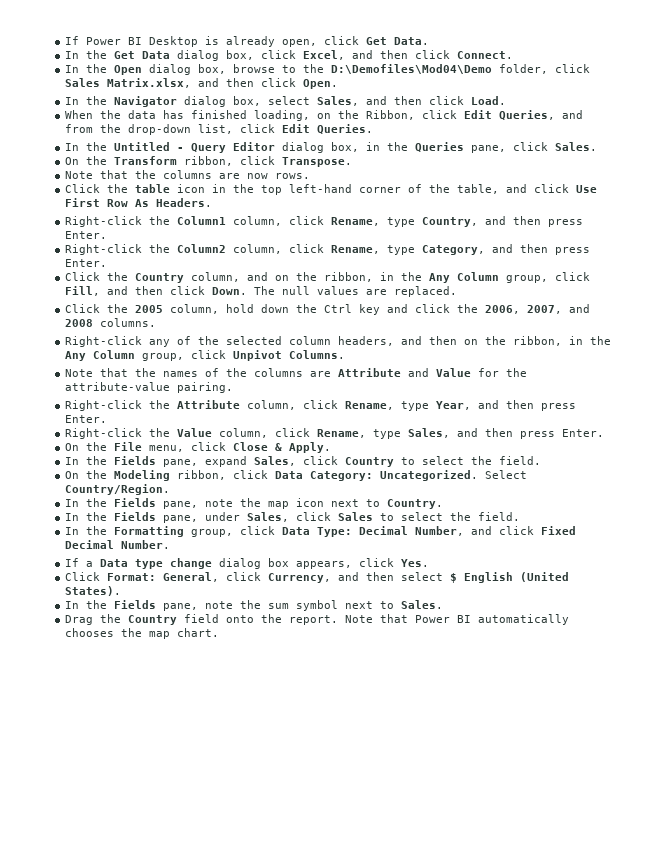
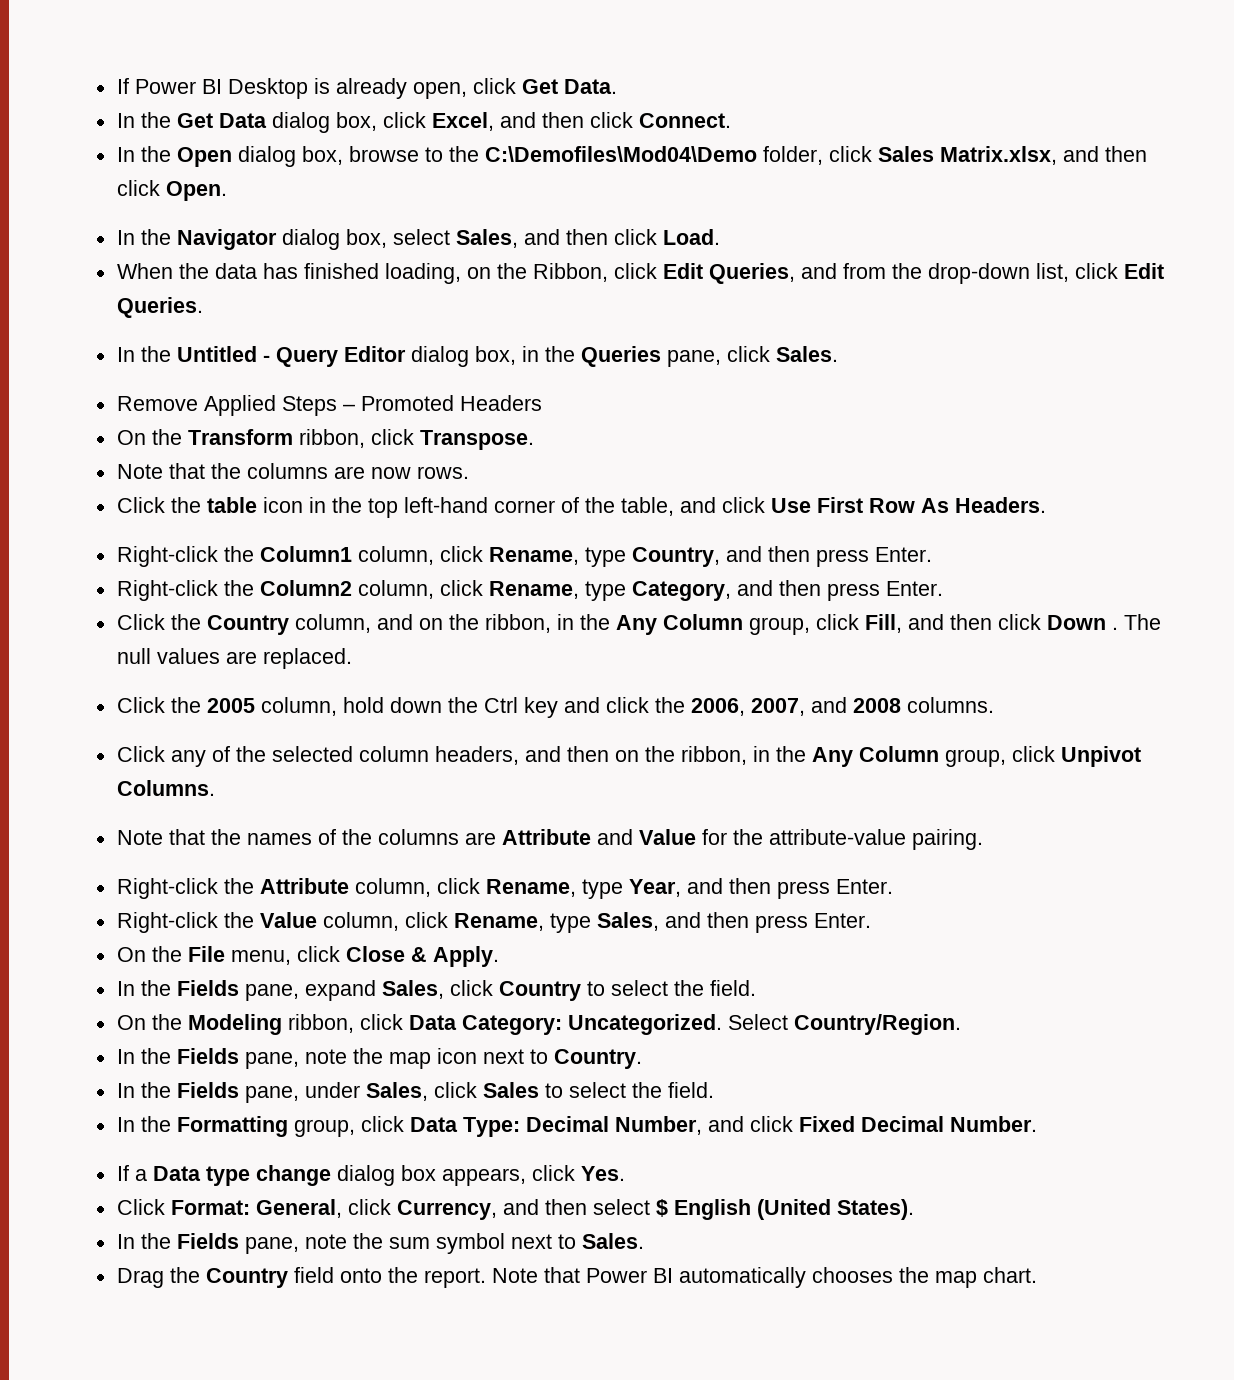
- In the Open dialog box, browse to the D:\Demofiles\Mod04\Demo folder, click Sales Matrix.xlsx, and then click Open.
+ In the Open dialog box, browse to the C:\Demofiles\Mod04\Demo folder, click Sales Matrix.xlsx, and then click Open.
+ Remove Applied Steps – Promoted Headers
- Click the Country column, and on the ribbon, in the Any Column group, click Fill, and then click Down.
+ Click the Country column, and on the ribbon, in the Any Column group, click Fill, and then click Down .
- Right-click any of the selected column headers, and then on the ribbon, in the Any Column group, click Unpivot Columns.
+ Click any of the selected column headers, and then on the ribbon, in the Any Column group, click Unpivot Columns.

